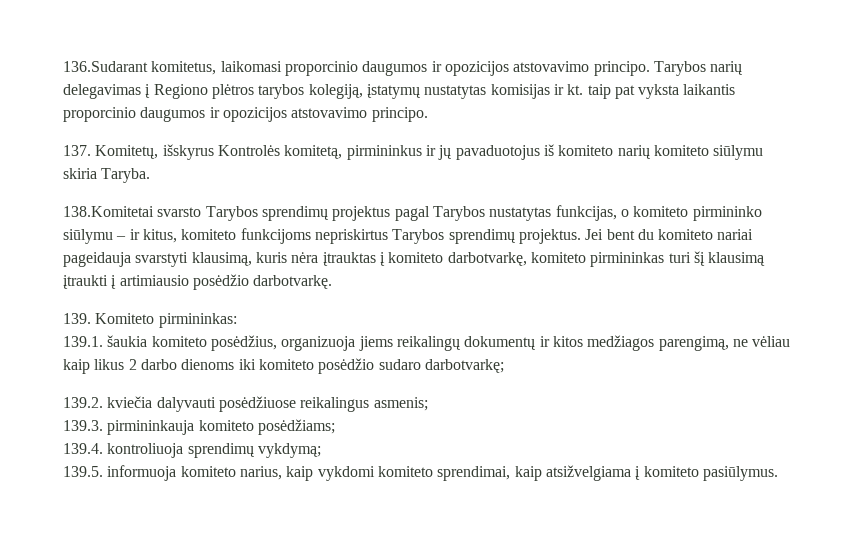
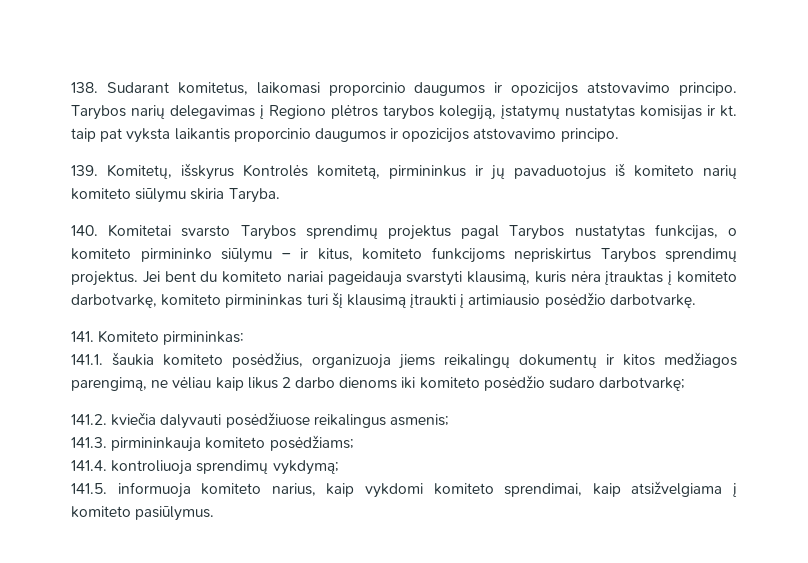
- 136.Sudarant komitetus, laikomasi proporcinio daugumos ir opozicijos atstovavimo principo.
+ 138. Sudarant komitetus, laikomasi proporcinio daugumos ir opozicijos atstovavimo principo.
- 137. Komitetų, išskyrus Kontrolės komitetą, pirmininkus ir jų pavaduotojus iš komiteto narių komiteto siūlymu skiria Taryba.
+ 139. Komitetų, išskyrus Kontrolės komitetą, pirmininkus ir jų pavaduotojus iš komiteto narių komiteto siūlymu skiria Taryba.
- 138.Komitetai svarsto Tarybos sprendimų projektus pagal Tarybos nustatytas funkcijas, o komiteto pirmininko siūlymu – ir kitus, komiteto funkcijoms nepriskirtus Tarybos sprendimų projektus.
+ 140. Komitetai svarsto Tarybos sprendimų projektus pagal Tarybos nustatytas funkcijas, o komiteto pirmininko siūlymu – ir kitus, komiteto funkcijoms nepriskirtus Tarybos sprendimų projektus.
- 139. Komiteto pirmininkas:
+ 141. Komiteto pirmininkas:
- 139.1. šaukia komiteto posėdžius, organizuoja jiems reikalingų dokumentų ir kitos medžiagos parengimą, ne vėliau kaip likus 2 darbo dienoms iki komiteto posėdžio sudaro darbotvarkę;
+ 141.1. šaukia komiteto posėdžius, organizuoja jiems reikalingų dokumentų ir kitos medžiagos parengimą, ne vėliau kaip likus 2 darbo dienoms iki komiteto posėdžio sudaro darbotvarkę;
- 139.2. kviečia dalyvauti posėdžiuose reikalingus asmenis;
+ 141.2. kviečia dalyvauti posėdžiuose reikalingus asmenis;
- 139.3. pirmininkauja komiteto posėdžiams;
+ 141.3. pirmininkauja komiteto posėdžiams;
- 139.4. kontroliuoja sprendimų vykdymą;
+ 141.4. kontroliuoja sprendimų vykdymą;
- 139.5. informuoja komiteto narius, kaip vykdomi komiteto sprendimai, kaip atsižvelgiama į komiteto pasiūlymus.
+ 141.5. informuoja komiteto narius, kaip vykdomi komiteto sprendimai, kaip atsižvelgiama į komiteto pasiūlymus.

